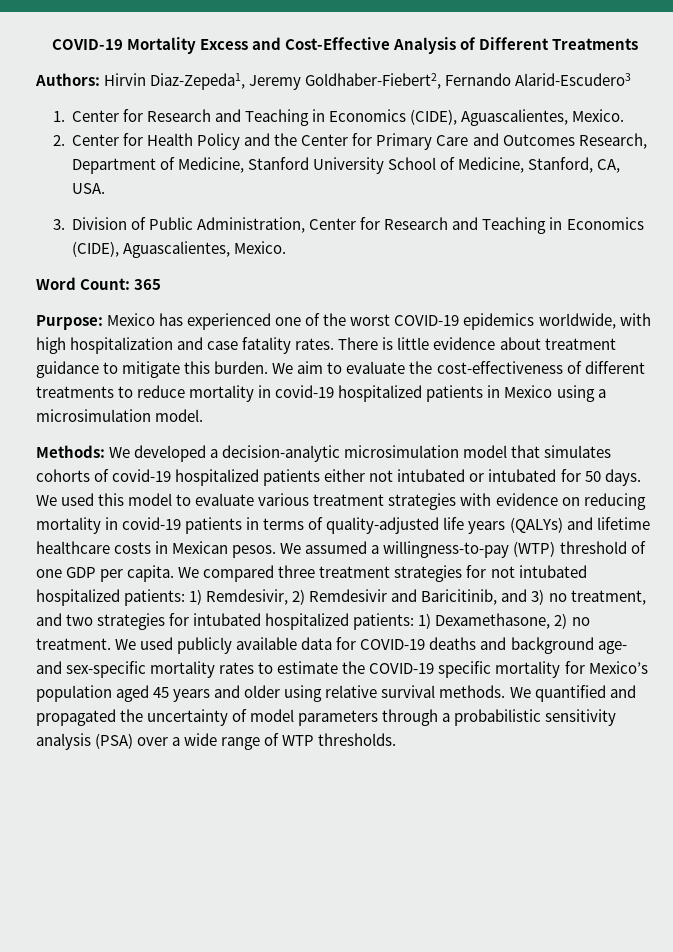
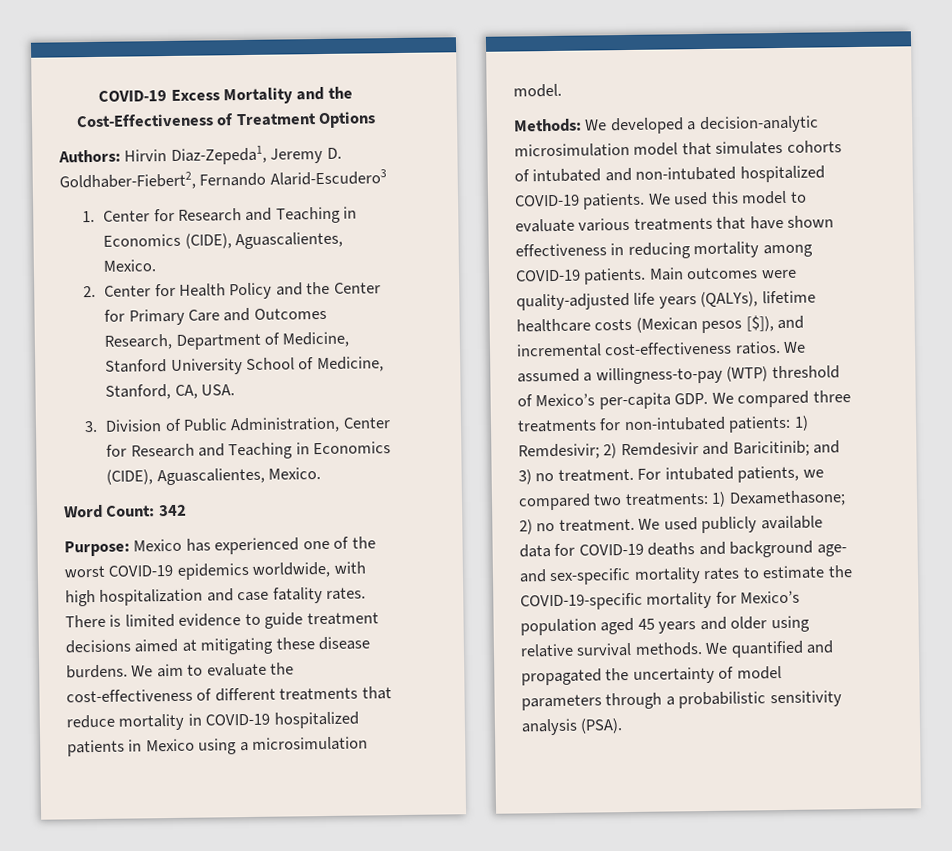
- COVID-19 Mortality Excess and Cost-Effective Analysis of Different Treatments
+ COVID-19 Excess Mortality and the Cost-Effectiveness of Treatment Options
- Authors: Hirvin Diaz-Zepeda1, Jeremy Goldhaber-Fiebert2, Fernando Alarid-Escudero3
+ Authors: Hirvin Diaz-Zepeda1, Jeremy D. Goldhaber-Fiebert2, Fernando Alarid-Escudero3
- Word Count: 365
+ Word Count: 342
- There is little evidence about treatment guidance to mitigate this burden.
+ There is limited evidence to guide treatment decisions aimed at mitigating these disease burdens.
- We aim to evaluate the cost-effectiveness of different treatments to reduce mortality in covid-19 hospitalized patients in Mexico using a microsimulation model.
+ We aim to evaluate the cost-effectiveness of different treatments that reduce mortality in COVID-19 hospitalized patients in Mexico using a microsimulation model.
- Methods: We developed a decision-analytic microsimulation model that simulates cohorts of covid-19 hospitalized patients either not intubated or intubated for 50 days.
+ Methods: We developed a decision-analytic microsimulation model that simulates cohorts of intubated and non-intubated hospitalized COVID-19 patients.
- We used this model to evaluate various treatment strategies with evidence on reducing mortality in covid-19 patients in terms of quality-adjusted life years (QALYs) and lifetime healthcare costs in Mexican pesos.
+ We used this model to evaluate various treatments that have shown effectiveness in reducing mortality among COVID-19 patients. Main outcomes were quality-adjusted life years (QALYs), lifetime healthcare costs (Mexican pesos [$]), and incremental cost-effectiveness ratios.
- We assumed a willingness-to-pay (WTP) threshold of one GDP per capita. We compared three treatment strategies for not intubated hospitalized patients: 1) Remdesivir, 2) Remdesivir and Baricitinib, and 3) no treatment, and two strategies for intubated hospitalized patients: 1) Dexamethasone, 2) no treatment.
+ We assumed a willingness-to-pay (WTP) threshold of Mexico’s per-capita GDP. We compared three treatments for non-intubated patients: 1) Remdesivir; 2) Remdesivir and Baricitinib; and 3) no treatment. For intubated patients, we compared two treatments: 1) Dexamethasone; 2) no treatment.
- We used publicly available data for COVID-19 deaths and background age- and sex-specific mortality rates to estimate the COVID-19 specific mortality for Mexico’s population aged 45 years and older using relative survival methods.
+ We used publicly available data for COVID-19 deaths and background age- and sex-specific mortality rates to estimate the COVID-19-specific mortality for Mexico’s population aged 45 years and older using relative survival methods.
- We quantified and propagated the uncertainty of model parameters through a probabilistic sensitivity analysis (PSA) over a wide range of WTP thresholds.
+ We quantified and propagated the uncertainty of model parameters through a probabilistic sensitivity analysis (PSA).

